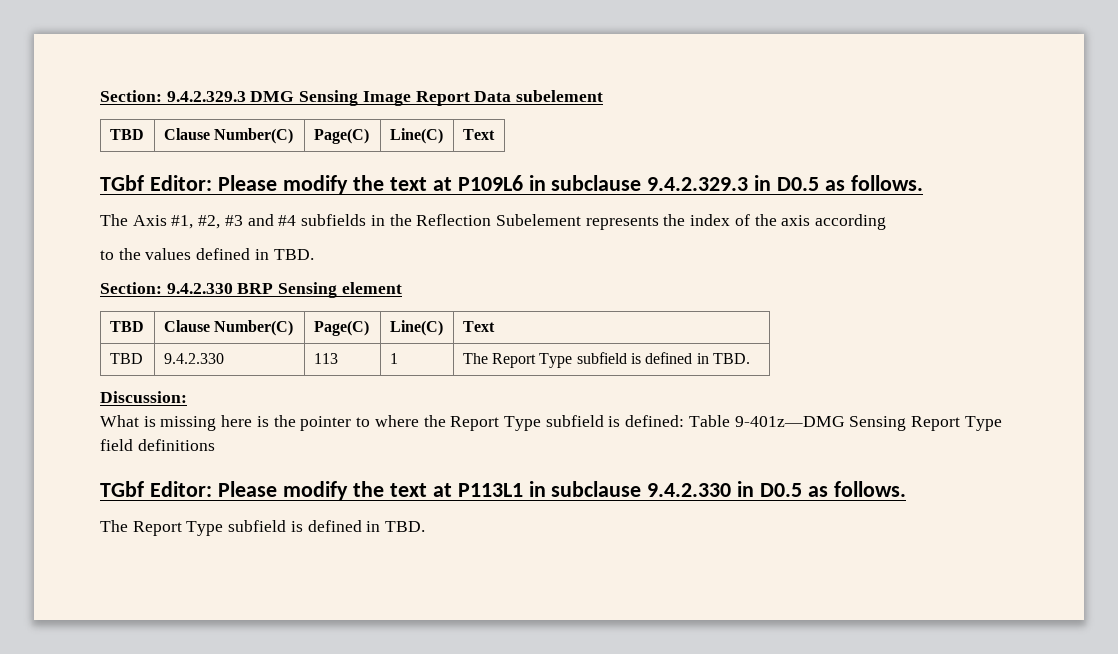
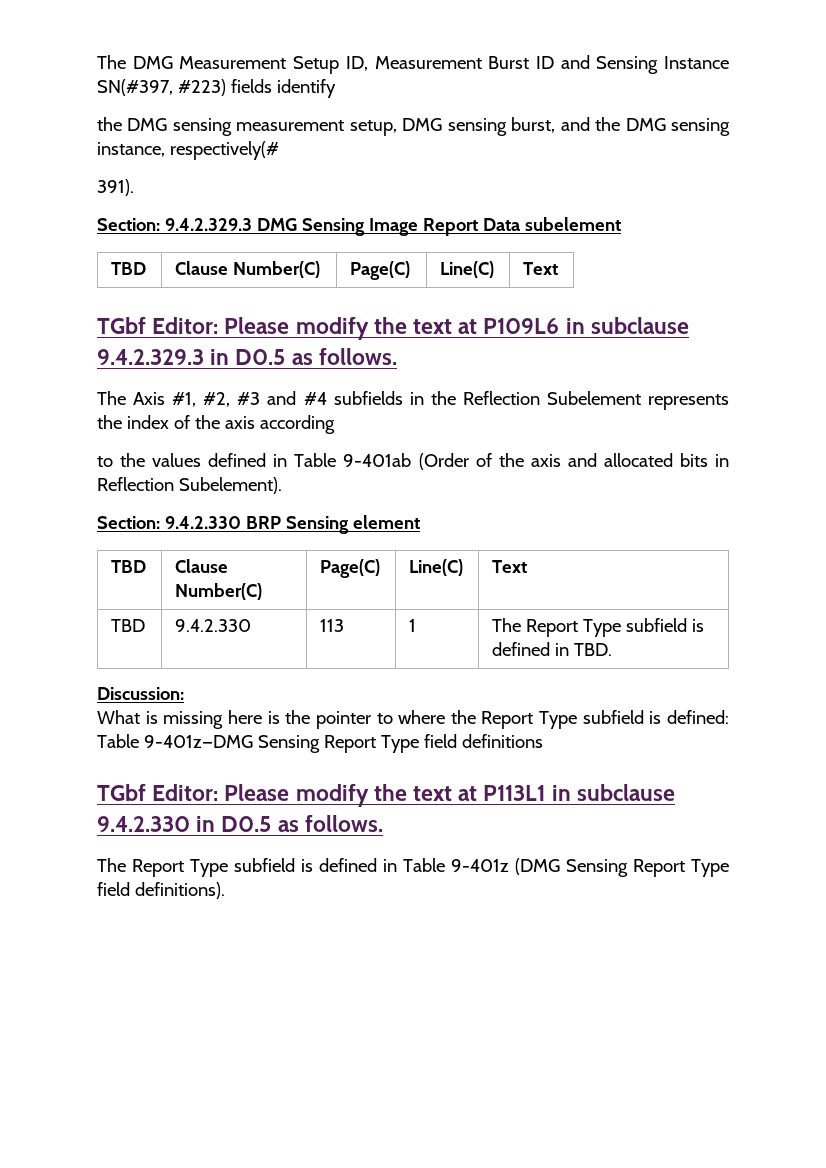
+ The DMG Measurement Setup ID, Measurement Burst ID and Sensing Instance SN(#397, #223) fields identify
+ the DMG sensing measurement setup, DMG sensing burst, and the DMG sensing instance, respectively(#
+ 391).
- to the values defined in TBD.
+ to the values defined in Table 9-401ab (Order of the axis and allocated bits in Reflection Subelement).
  TGbf Editor: Please modify the text at P113L1 in subclause 9.4.2.330 in D0.5 as follows.
- The Report Type subfield is defined in TBD.
+ The Report Type subfield is defined in Table 9-401z (DMG Sensing Report Type field definitions).

